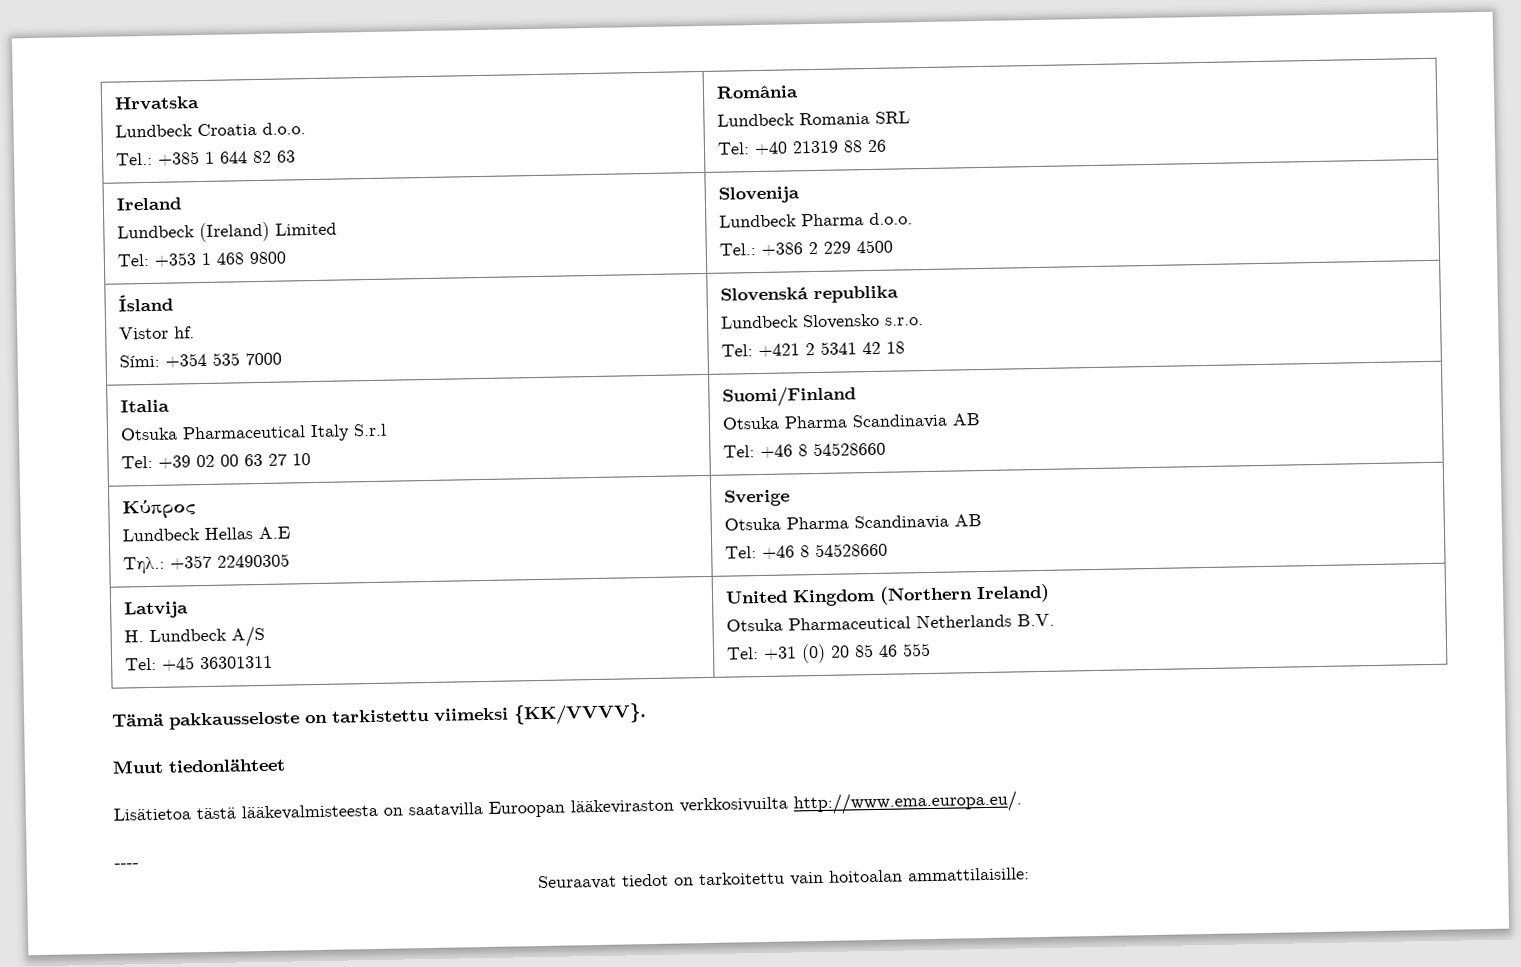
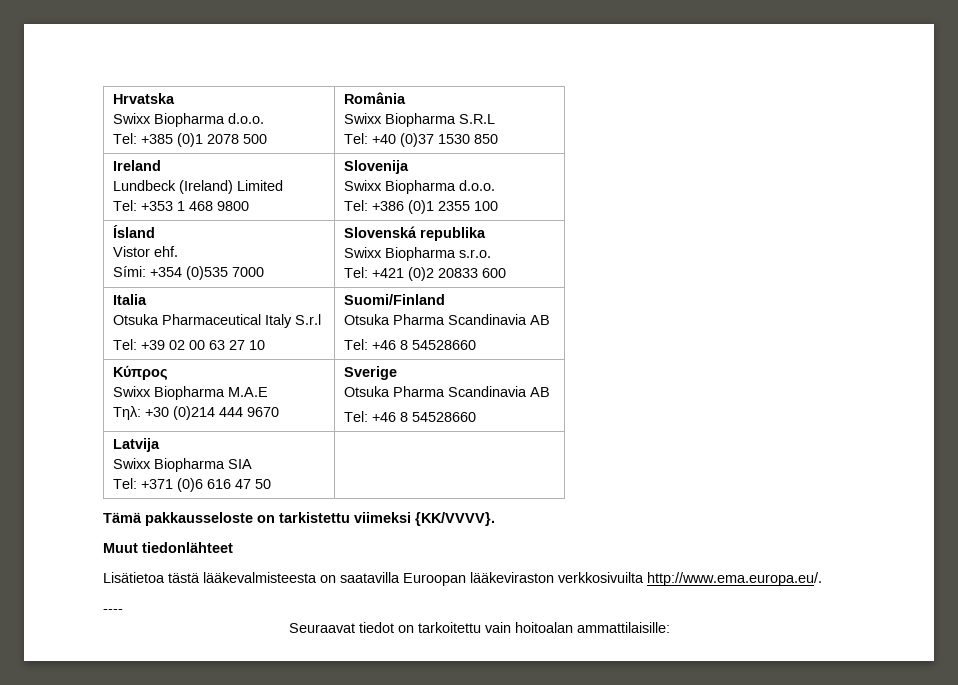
  Hrvatska
- Lundbeck Croatia d.o.o.
- Tel.: +385 1 644 82 63 | România
- Lundbeck Romania SRL
- Tel: +40 21319 88 26
+ Swixx Biopharma d.o.o.
+ Tel: +385 (0)1 2078 500 | România
+ Swixx Biopharma S.R.L
+ Tel: +40 (0)37 1530 850
  Ireland
  Lundbeck (Ireland) Limited
  Tel: +353 1 468 9800 | Slovenija
- Lundbeck Pharma d.o.o.
- Tel.: +386 2 229 4500
+ Swixx Biopharma d.o.o.
+ Tel: +386 (0)1 2355 100
  Ísland
- Vistor hf.
- Sími: +354 535 7000 | Slovenská republika
- Lundbeck Slovensko s.r.o.
- Tel: +421 2 5341 42 18
+ Vistor ehf.
+ Sími: +354 (0)535 7000 | Slovenská republika
+ Swixx Biopharma s.r.o.
+ Tel: +421 (0)2 20833 600
  Κύπρος
- Lundbeck Hellas A.E
- Τηλ.: +357 22490305 | Sverige
+ Swixx Biopharma Μ.Α.Ε
+ Τηλ: +30 (0)214 444 9670 | Sverige
  Latvija
- H. Lundbeck A/S
- Tel: +45 36301311 | United Kingdom (Northern Ireland)
- Otsuka Pharmaceutical Netherlands B.V.
- Tel: +31 (0) 20 85 46 555
+ Swixx Biopharma SIA
+ Tel: +371 (0)6 616 47 50 |

